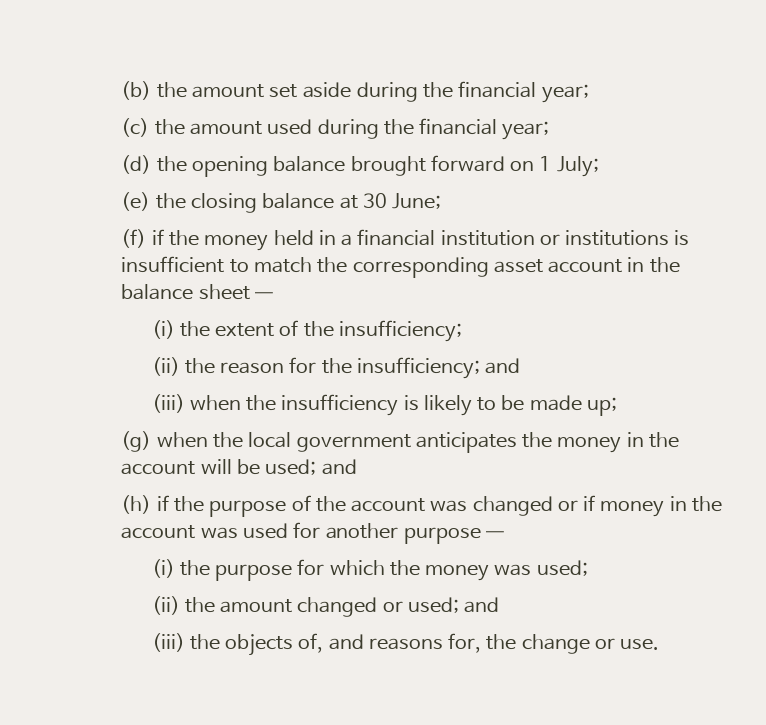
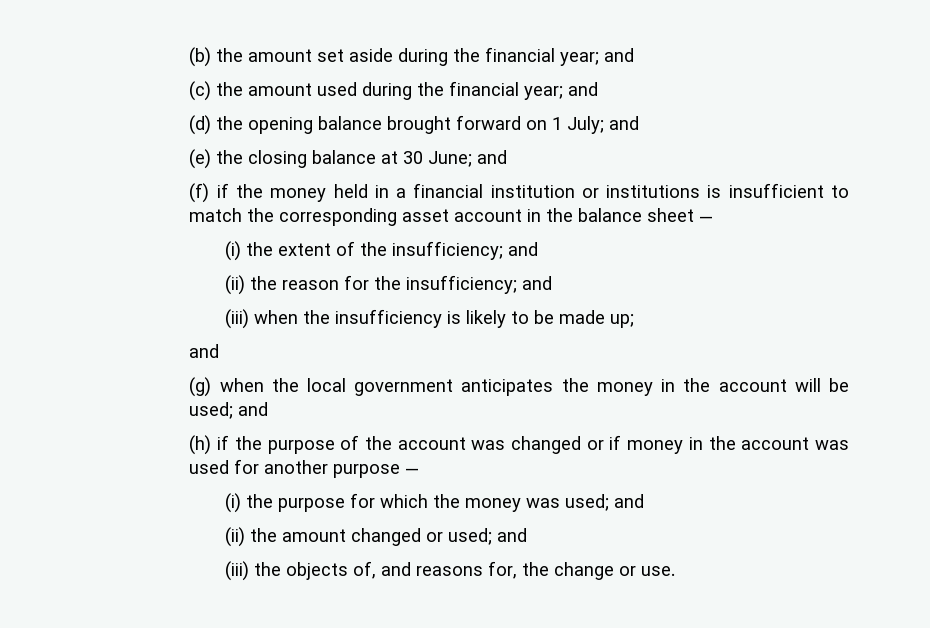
- (b) the amount set aside during the financial year;
+ (b) the amount set aside during the financial year; and
- (c) the amount used during the financial year;
+ (c) the amount used during the financial year; and
- (d) the opening balance brought forward on 1 July;
+ (d) the opening balance brought forward on 1 July; and
- (e) the closing balance at 30 June;
+ (e) the closing balance at 30 June; and
- (i) the extent of the insufficiency;
+ (i) the extent of the insufficiency; and
  (iii) when the insufficiency is likely to be made up;
+ and
- (i) the purpose for which the money was used;
+ (i) the purpose for which the money was used; and

